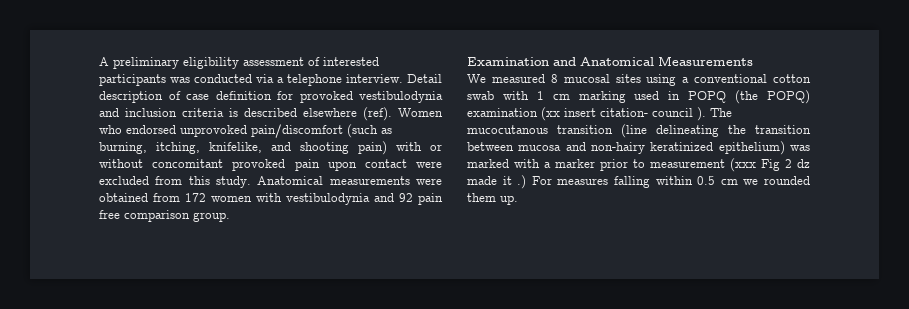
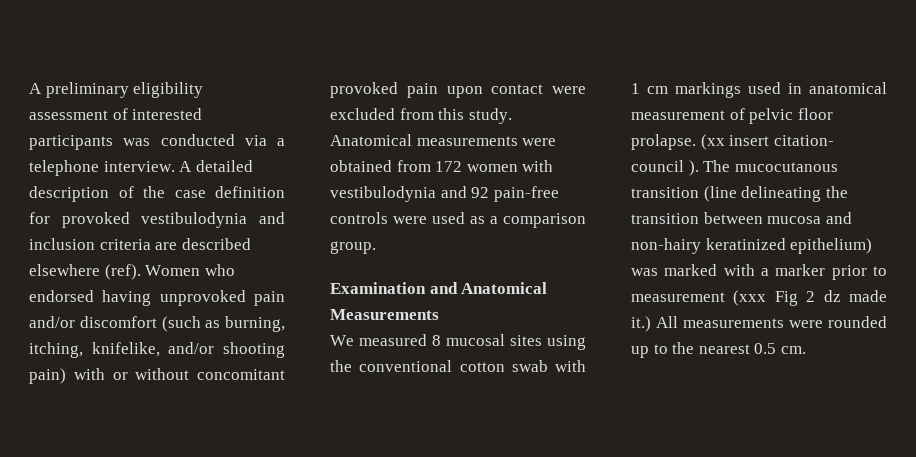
- Detail description of case definition for provoked vestibulodynia and inclusion criteria is described elsewhere (ref).
+ A detailed description of the case definition for provoked vestibulodynia and inclusion criteria are described elsewhere (ref).
- Women who endorsed unprovoked pain/discomfort (such as burning, itching, knifelike, and shooting pain) with or without concomitant provoked pain upon contact were excluded from this study.
+ Women who endorsed having unprovoked pain and/or discomfort (such as burning, itching, knifelike, and/or shooting pain) with or without concomitant provoked pain upon contact were excluded from this study.
- Anatomical measurements were obtained from 172 women with vestibulodynia and 92 pain free comparison group.
+ Anatomical measurements were obtained from 172 women with vestibulodynia and 92 pain-free controls were used as a comparison group.
- We measured 8 mucosal sites using a conventional cotton swab with 1 cm marking used in POPQ (the POPQ) examination (xx insert citation- council ).
+ We measured 8 mucosal sites using the conventional cotton swab with 1 cm markings used in anatomical measurement of pelvic floor prolapse. (xx insert citation- council ).
- The mucocutanous transition (line delineating the transition between mucosa and non-hairy keratinized epithelium) was marked with a marker prior to measurement (xxx Fig 2 dz made it .) For measures falling within 0.5 cm we rounded them up.
+ The mucocutanous transition (line delineating the transition between mucosa and non-hairy keratinized epithelium) was marked with a marker prior to measurement (xxx Fig 2 dz made it.) All measurements were rounded up to the nearest 0.5 cm.

